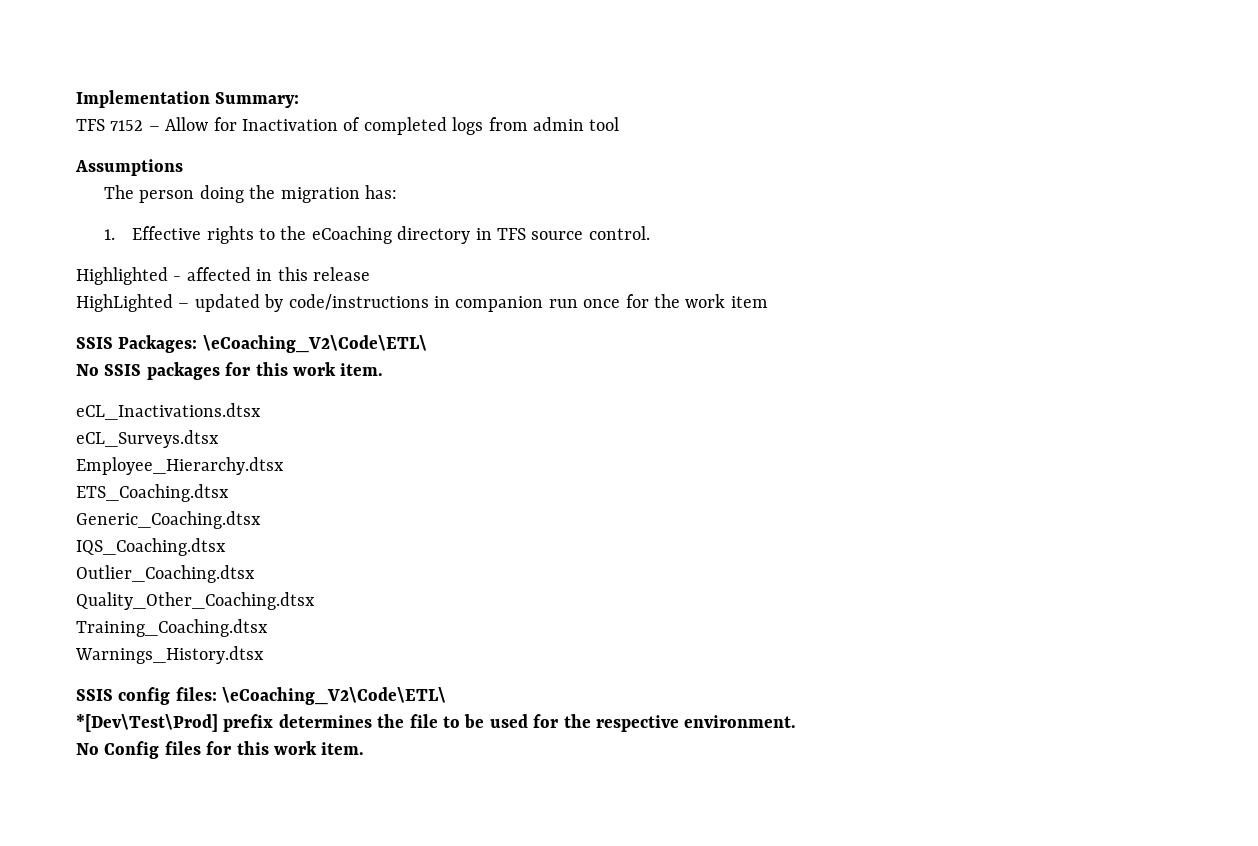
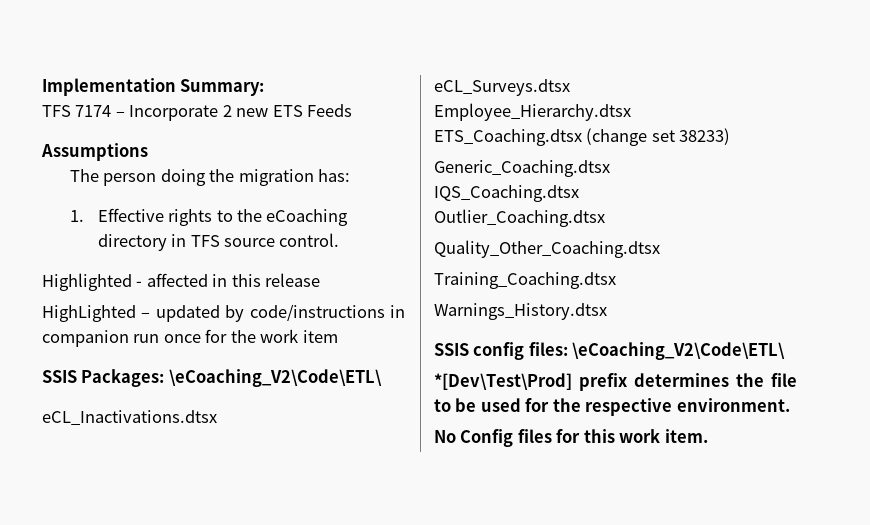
- TFS 7152 – Allow for Inactivation of completed logs from admin tool
+ TFS 7174 – Incorporate 2 new ETS Feeds
- No SSIS packages for this work item.
- ETS_Coaching.dtsx
+ ETS_Coaching.dtsx (change set 38233)

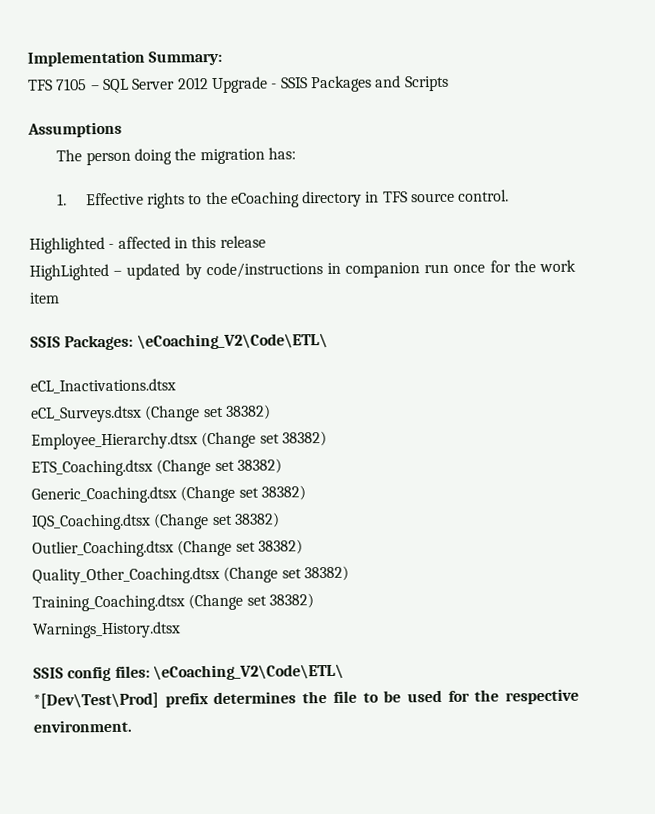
- TFS 7174 – Incorporate 2 new ETS Feeds
+ TFS 7105 – SQL Server 2012 Upgrade - SSIS Packages and Scripts
- eCL_Surveys.dtsx
- Employee_Hierarchy.dtsx
- ETS_Coaching.dtsx (change set 38233)
- Generic_Coaching.dtsx
- IQS_Coaching.dtsx
- Outlier_Coaching.dtsx
- Quality_Other_Coaching.dtsx
- Training_Coaching.dtsx
+ eCL_Surveys.dtsx (Change set 38382)
+ Employee_Hierarchy.dtsx (Change set 38382)
+ ETS_Coaching.dtsx (Change set 38382)
+ Generic_Coaching.dtsx (Change set 38382)
+ IQS_Coaching.dtsx (Change set 38382)
+ Outlier_Coaching.dtsx (Change set 38382)
+ Quality_Other_Coaching.dtsx (Change set 38382)
+ Training_Coaching.dtsx (Change set 38382)
- No Config files for this work item.

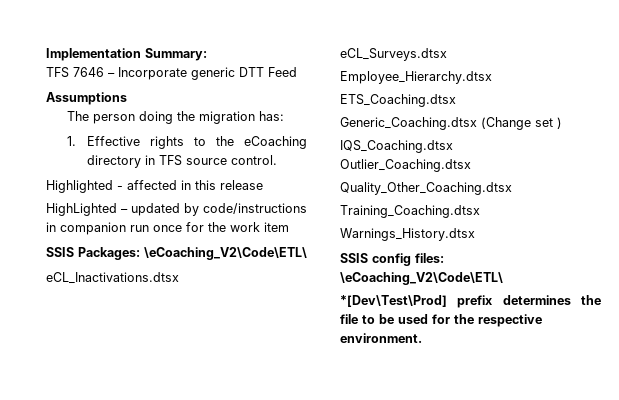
- TFS 7105 – SQL Server 2012 Upgrade - SSIS Packages and Scripts
+ TFS 7646 – Incorporate generic DTT Feed
- eCL_Surveys.dtsx (Change set 38382)
- Employee_Hierarchy.dtsx (Change set 38382)
- ETS_Coaching.dtsx (Change set 38382)
+ eCL_Surveys.dtsx
+ Employee_Hierarchy.dtsx
+ ETS_Coaching.dtsx
- Generic_Coaching.dtsx (Change set 38382)
+ Generic_Coaching.dtsx (Change set )
- IQS_Coaching.dtsx (Change set 38382)
- Outlier_Coaching.dtsx (Change set 38382)
- Quality_Other_Coaching.dtsx (Change set 38382)
- Training_Coaching.dtsx (Change set 38382)
+ IQS_Coaching.dtsx
+ Outlier_Coaching.dtsx
+ Quality_Other_Coaching.dtsx
+ Training_Coaching.dtsx

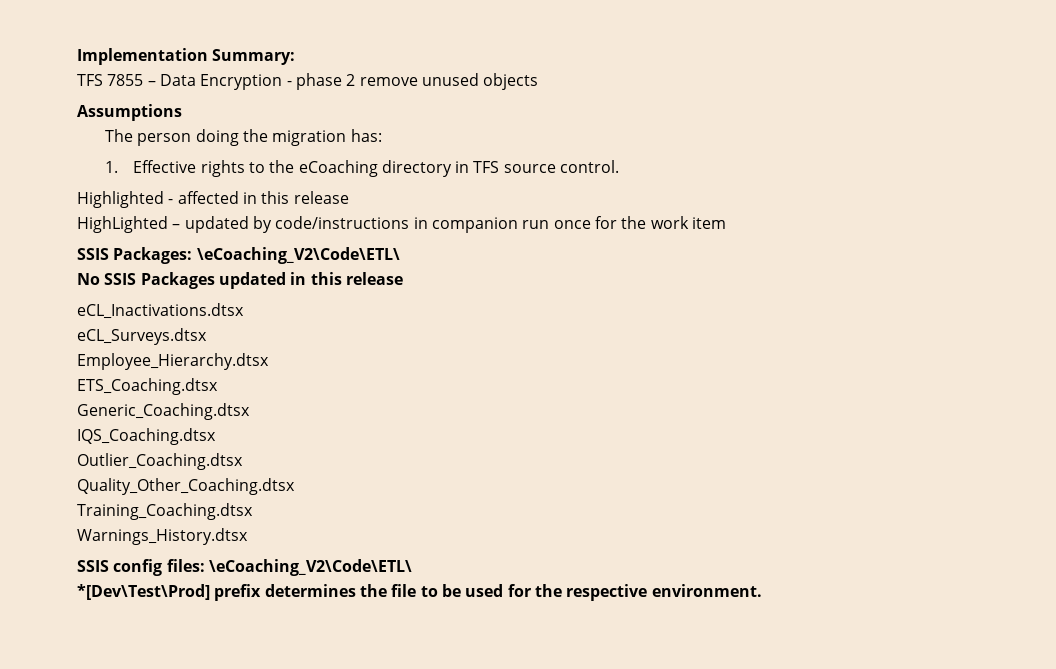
- TFS 7646 – Incorporate generic DTT Feed
+ TFS 7855 – Data Encryption - phase 2 remove unused objects
+ No SSIS Packages updated in this release
- Generic_Coaching.dtsx (Change set )
+ Generic_Coaching.dtsx

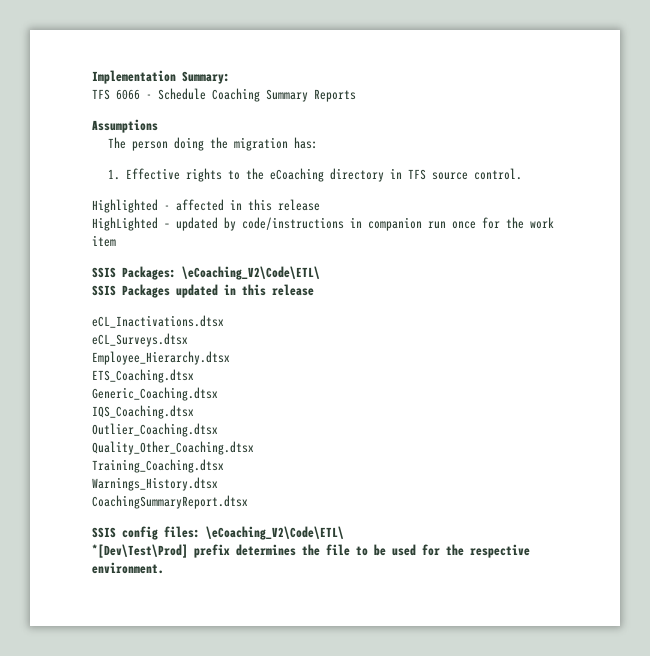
- TFS 7855 – Data Encryption - phase 2 remove unused objects
+ TFS 6066 - Schedule Coaching Summary Reports
- No SSIS Packages updated in this release
+ SSIS Packages updated in this release
+ CoachingSummaryReport.dtsx

